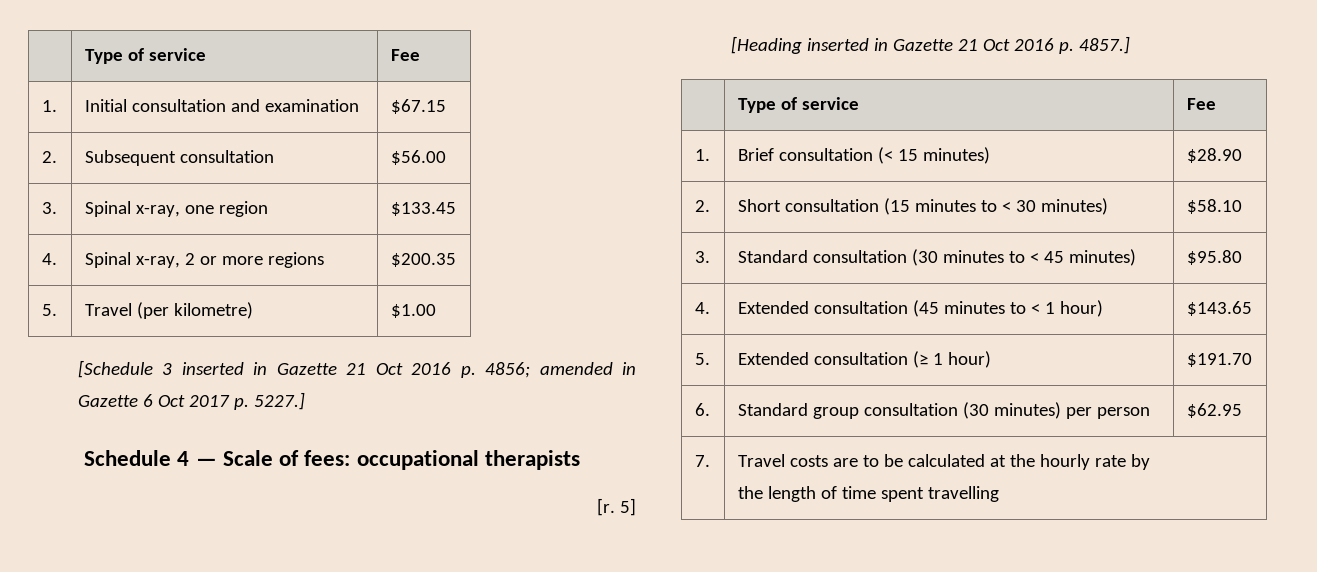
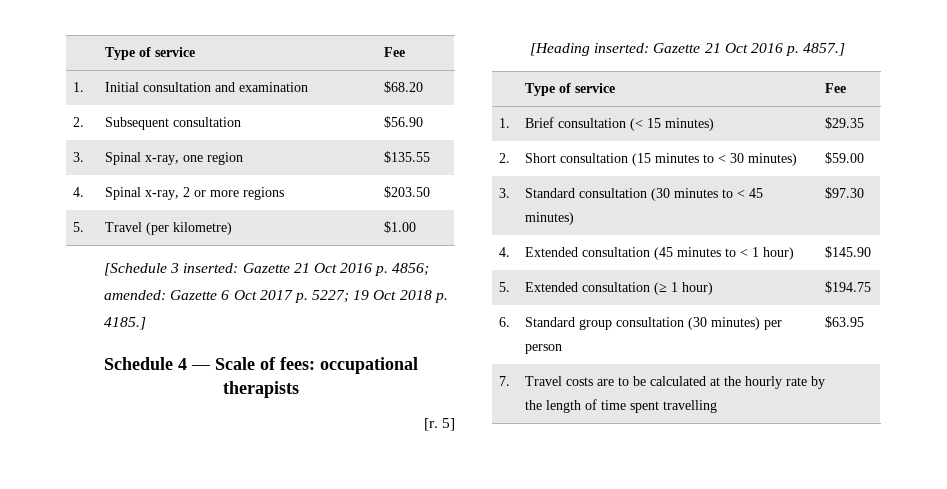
- 1. | Initial consultation and examination | $67.15
+ 1. | Initial consultation and examination | $68.20
- 2. | Subsequent consultation | $56.00
+ 2. | Subsequent consultation | $56.90
- 3. | Spinal x-ray, one region | $133.45
+ 3. | Spinal x-ray, one region | $135.55
- 4. | Spinal x-ray, 2 or more regions | $200.35
+ 4. | Spinal x-ray, 2 or more regions | $203.50
- [Schedule 3 inserted in Gazette 21 Oct 2016 p. 4856; amended in Gazette 6 Oct 2017 p. 5227.]
+ [Schedule 3 inserted: Gazette 21 Oct 2016 p. 4856; amended: Gazette 6 Oct 2017 p. 5227; 19 Oct 2018 p. 4185.]
- [Heading inserted in Gazette 21 Oct 2016 p. 4857.]
+ [Heading inserted: Gazette 21 Oct 2016 p. 4857.]
- 1. | Brief consultation (< 15 minutes) | $28.90
+ 1. | Brief consultation (< 15 minutes) | $29.35
- 2. | Short consultation (15 minutes to < 30 minutes) | $58.10
+ 2. | Short consultation (15 minutes to < 30 minutes) | $59.00
- 3. | Standard consultation (30 minutes to < 45 minutes) | $95.80
+ 3. | Standard consultation (30 minutes to < 45 minutes) | $97.30
- 4. | Extended consultation (45 minutes to < 1 hour) | $143.65
+ 4. | Extended consultation (45 minutes to < 1 hour) | $145.90
- 5. | Extended consultation (≥ 1 hour) | $191.70
+ 5. | Extended consultation (≥ 1 hour) | $194.75
- 6. | Standard group consultation (30 minutes) per person | $62.95
+ 6. | Standard group consultation (30 minutes) per person | $63.95

